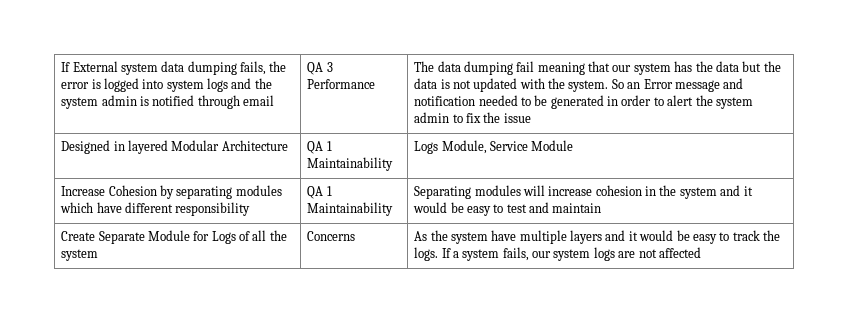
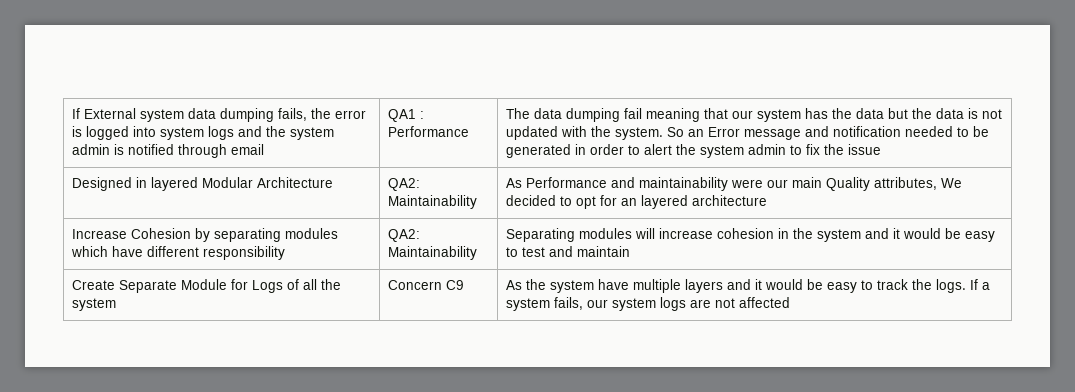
- QA 3 Performance
+ QA1 : Performance
- Designed in layered Modular Architecture | QA 1 Maintainability | Logs Module, Service Module
+ Designed in layered Modular Architecture | QA2: Maintainability | As Performance and maintainability were our main Quality attributes, We decided to opt for an layered architecture
- Increase Cohesion by separating modules which have different responsibility | QA 1 Maintainability | Separating modules will increase cohesion in the system and it would be easy to test and maintain
+ Increase Cohesion by separating modules which have different responsibility | QA2: Maintainability | Separating modules will increase cohesion in the system and it would be easy to test and maintain
- Create Separate Module for Logs of all the system | Concerns | As the system have multiple layers and it would be easy to track the logs. If a system fails, our system logs are not affected
+ Create Separate Module for Logs of all the system | Concern C9 | As the system have multiple layers and it would be easy to track the logs. If a system fails, our system logs are not affected

